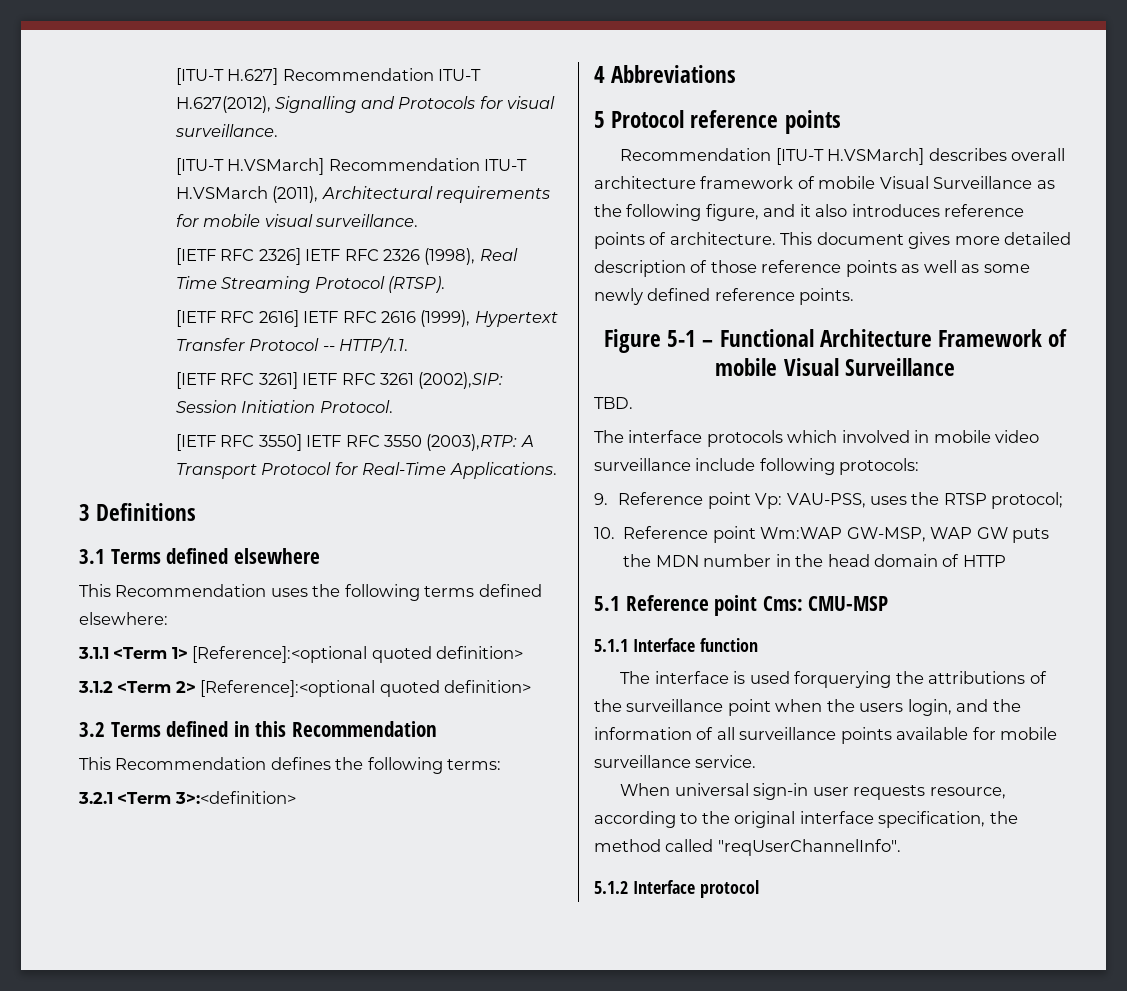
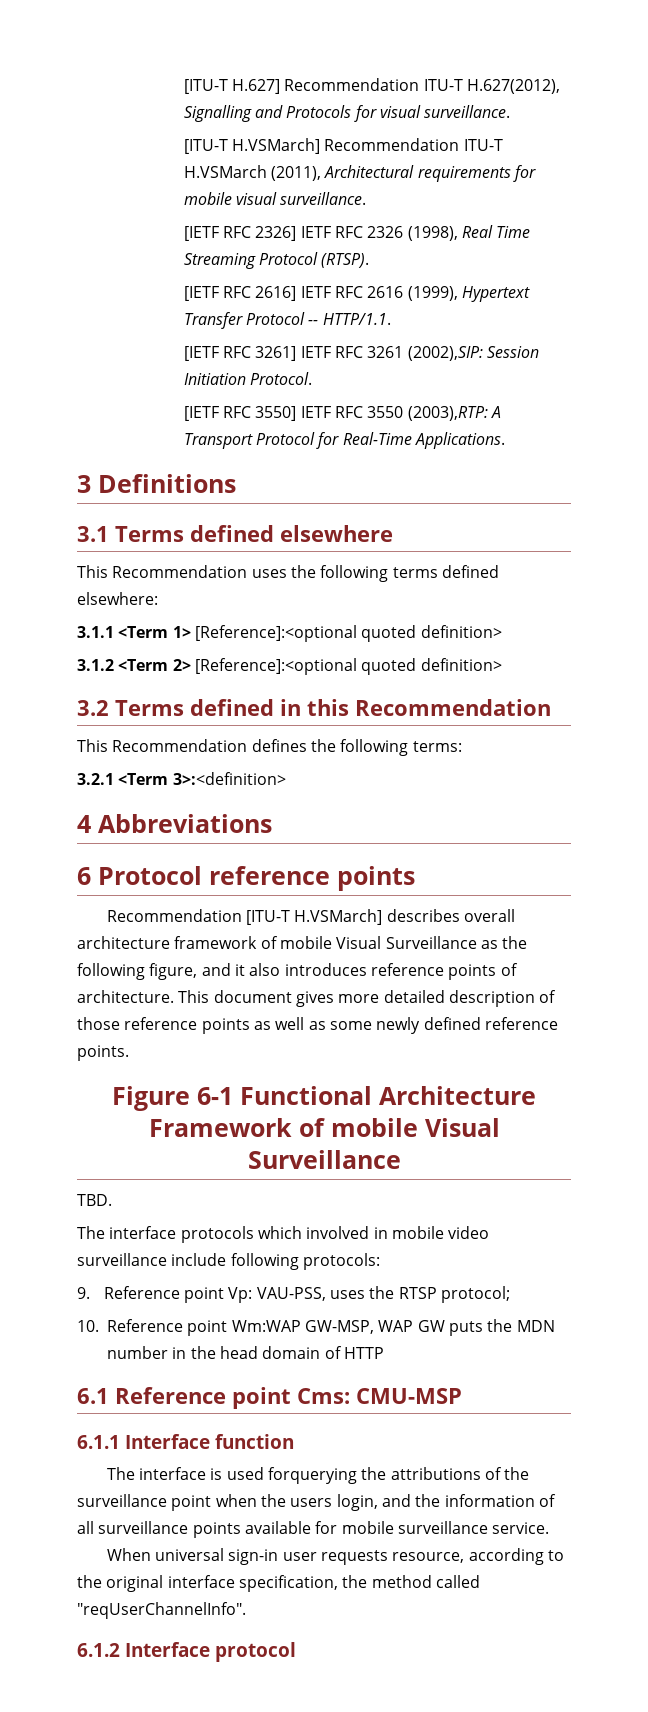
- 5 Protocol reference points
+ 6 Protocol reference points
- Figure 5-1 – Functional Architecture Framework of mobile Visual Surveillance
+ Figure 6-1 Functional Architecture Framework of mobile Visual Surveillance
- 5.1 Reference point Cms: CMU-MSP
+ 6.1 Reference point Cms: CMU-MSP
- 5.1.1 Interface function
+ 6.1.1 Interface function
- 5.1.2 Interface protocol
+ 6.1.2 Interface protocol

